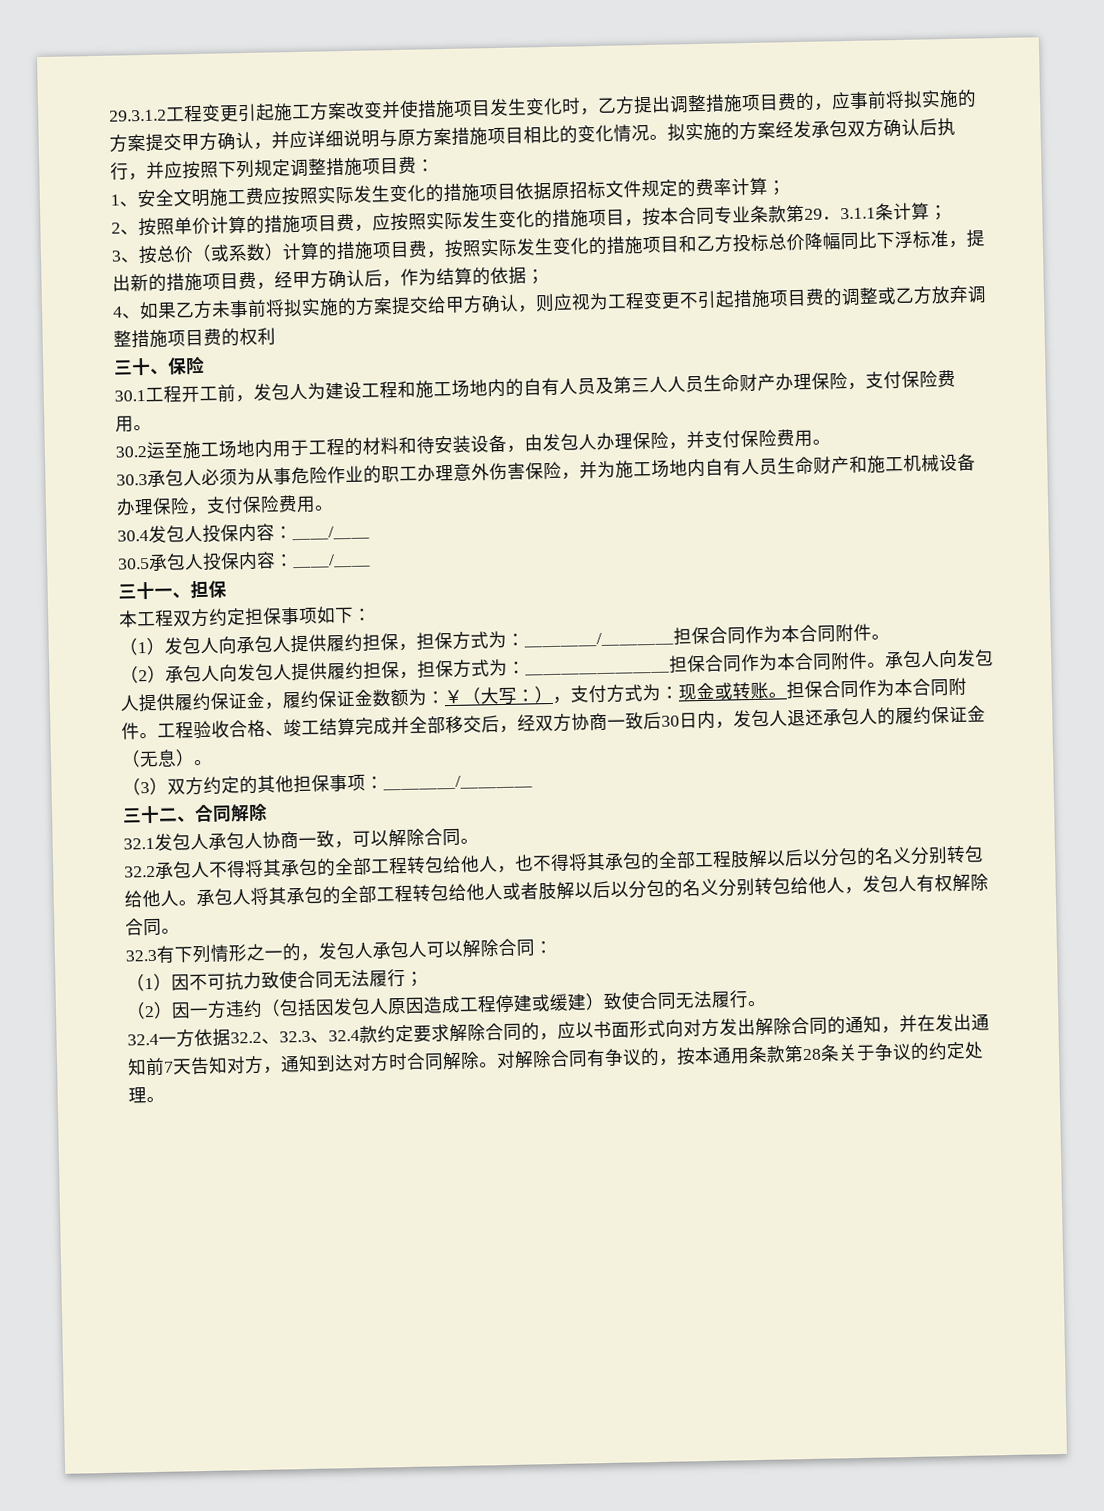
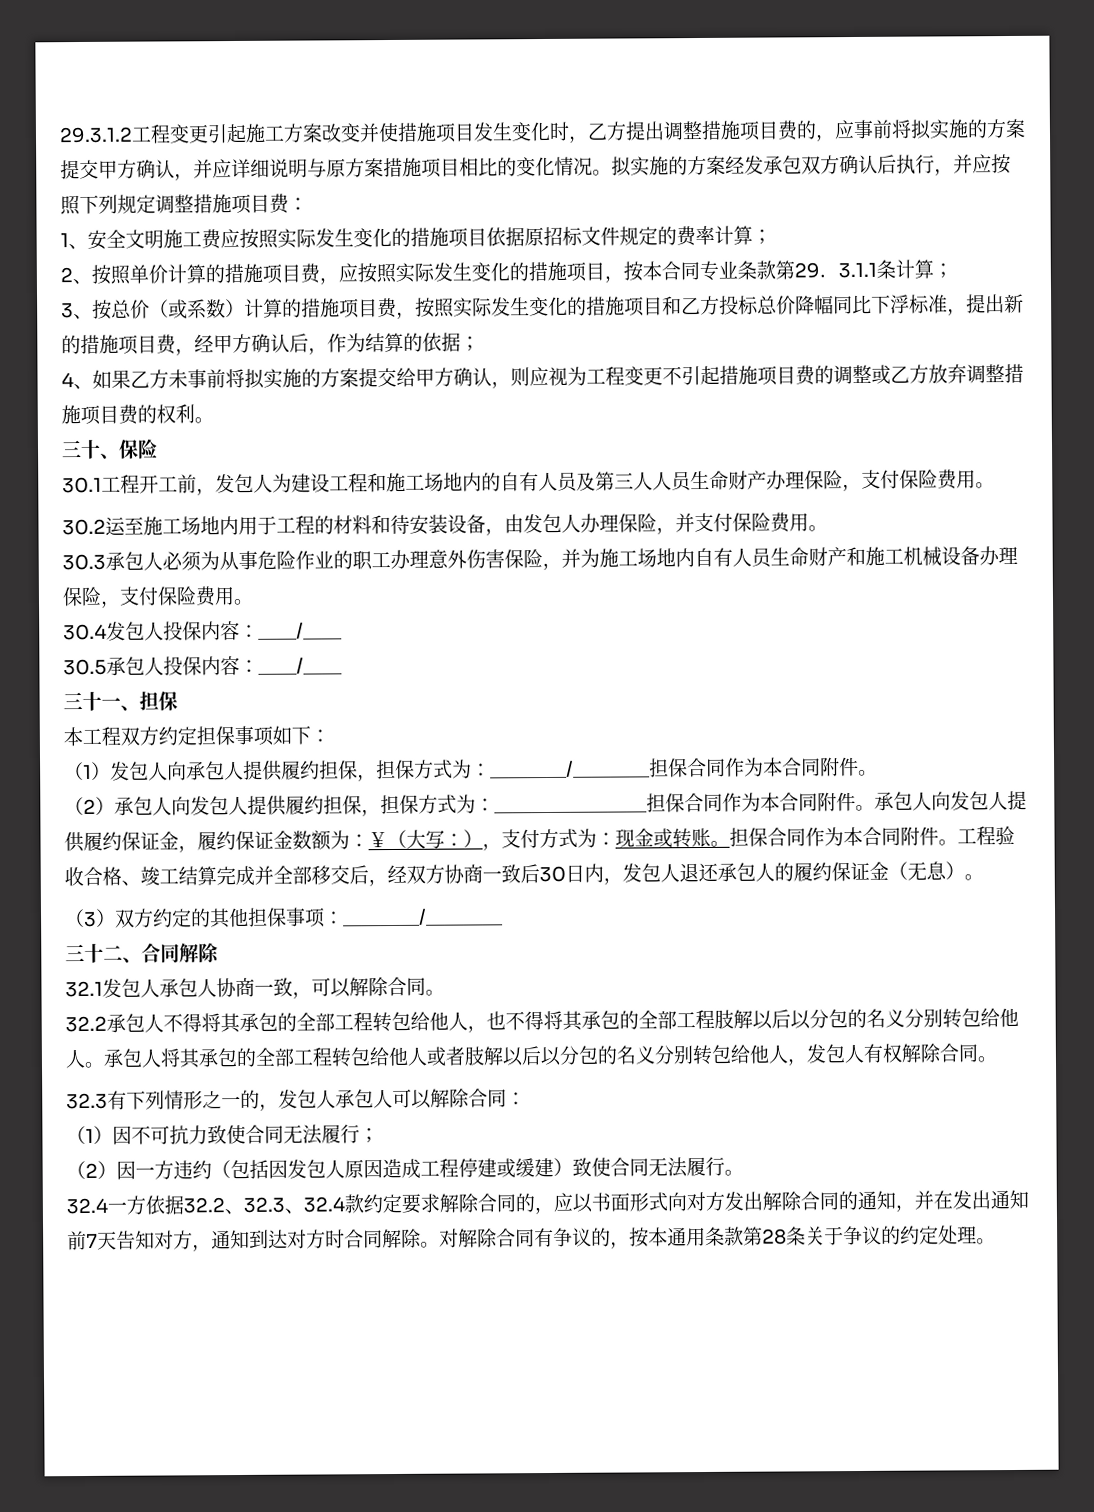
- 4、如果乙方未事前将拟实施的方案提交给甲方确认，则应视为工程变更不引起措施项目费的调整或乙方放弃调整措施项目费的权利
+ 4、如果乙方未事前将拟实施的方案提交给甲方确认，则应视为工程变更不引起措施项目费的调整或乙方放弃调整措施项目费的权利。

